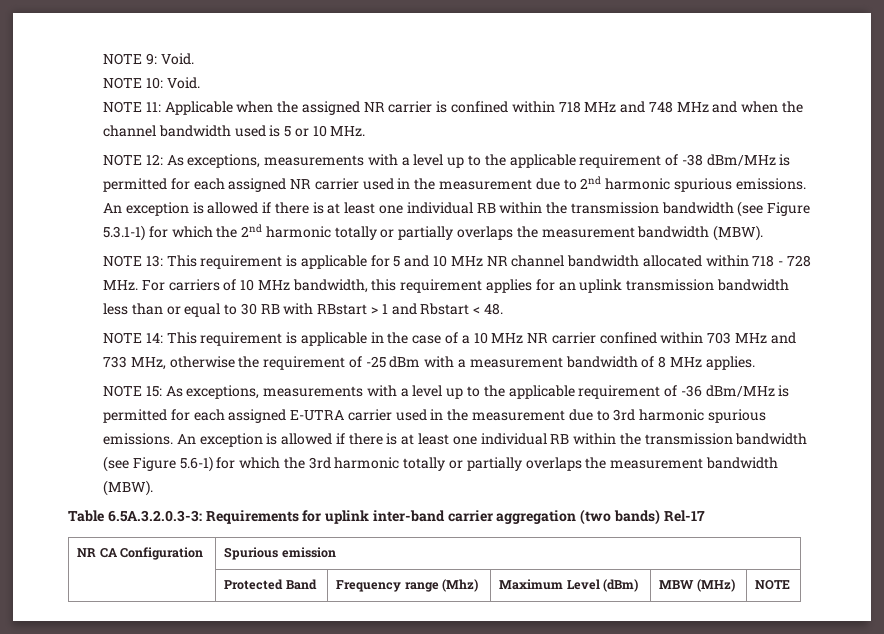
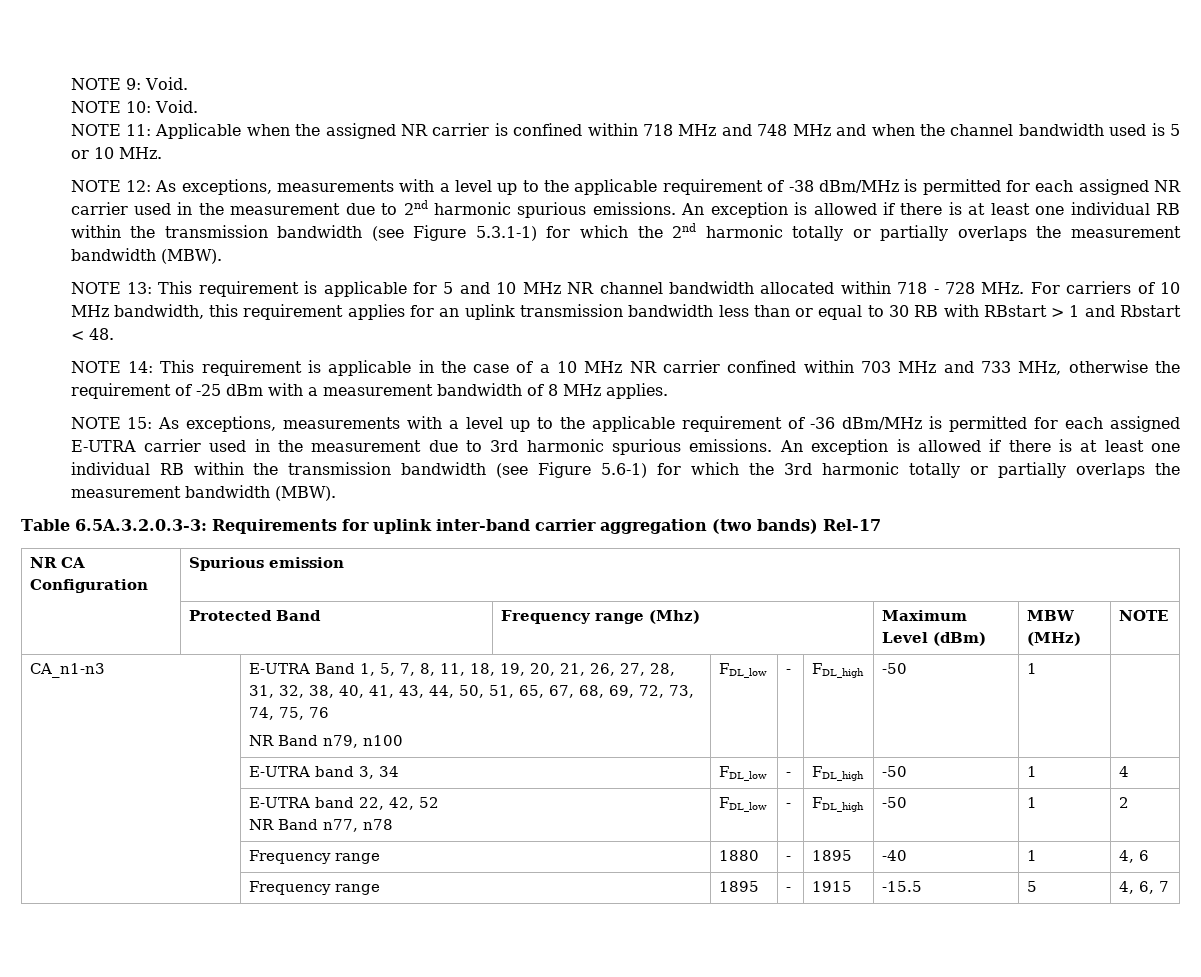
+ CA_n1-n3 | E-UTRA Band 1, 5, 7, 8, 11, 18, 19, 20, 21, 26, 27, 28, 31, 32, 38, 40, 41, 43, 44, 50, 51, 65, 67, 68, 69, 72, 73, 74, 75, 76
+ NR Band n79, n100 | FDL_low | - | FDL_high | -50 | 1 |
+ | E-UTRA band 3, 34 | FDL_low | - | FDL_high | -50 | 1 | 4
+ | E-UTRA band 22, 42, 52
+ NR Band n77, n78 | FDL_low | - | FDL_high | -50 | 1 | 2
+ | Frequency range | 1880 | - | 1895 | -40 | 1 | 4, 6
+ | Frequency range | 1895 | - | 1915 | -15.5 | 5 | 4, 6, 7

